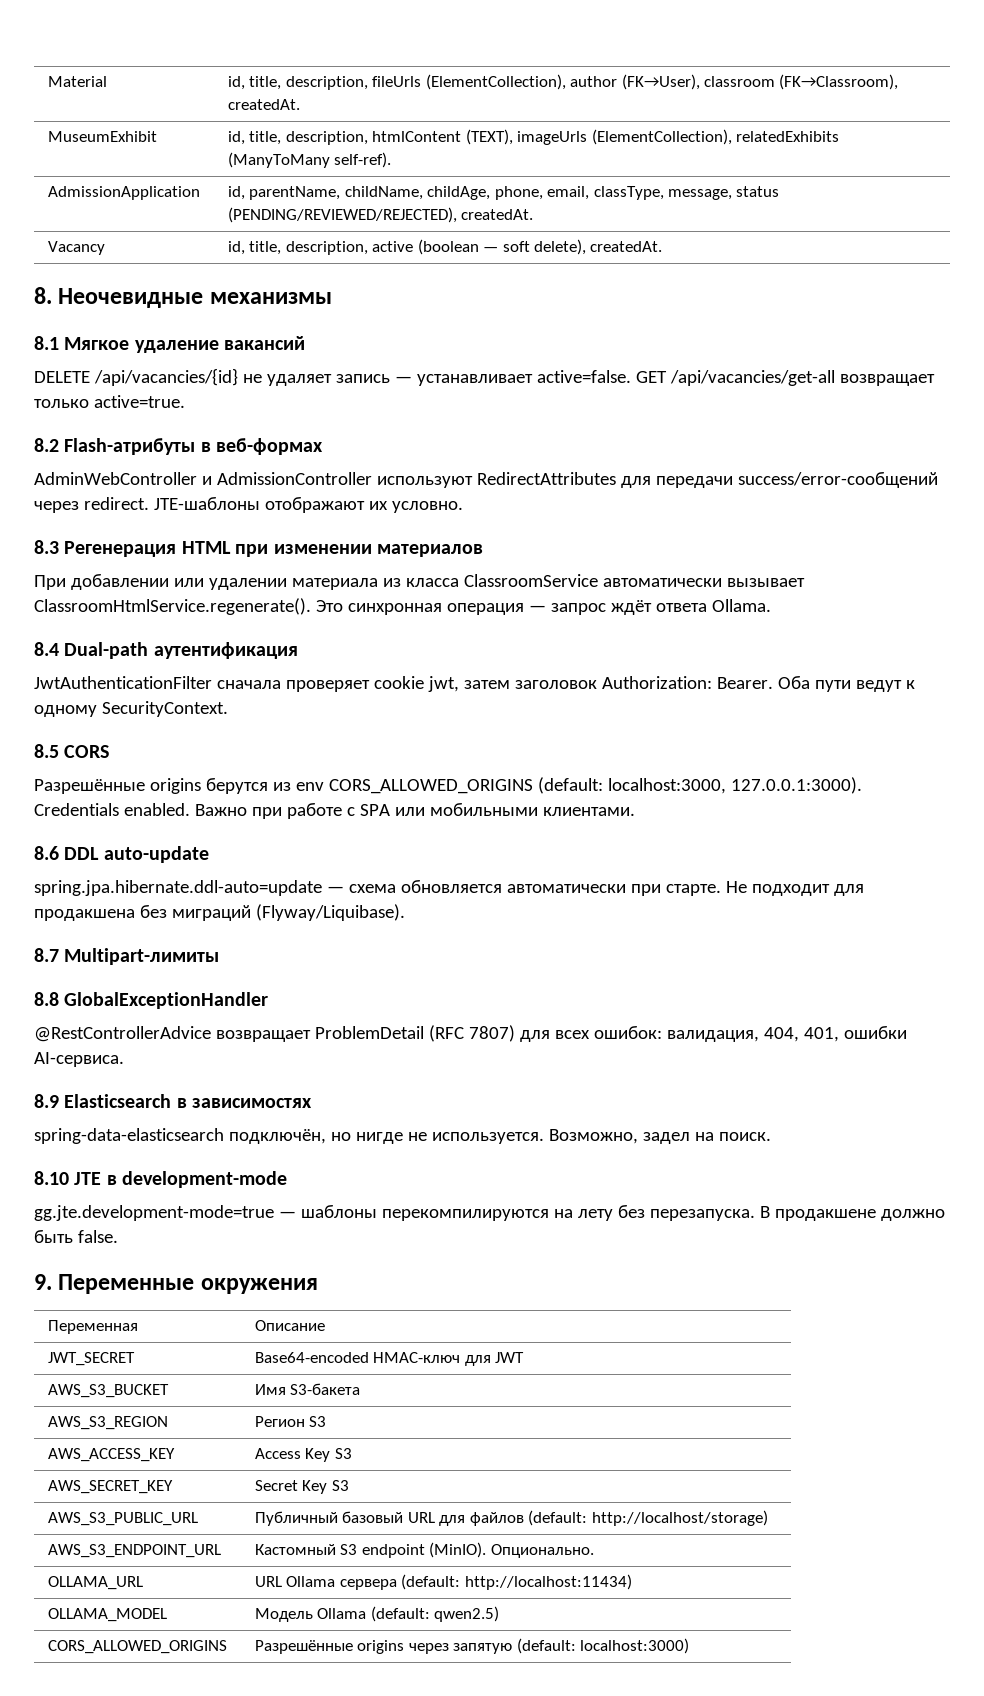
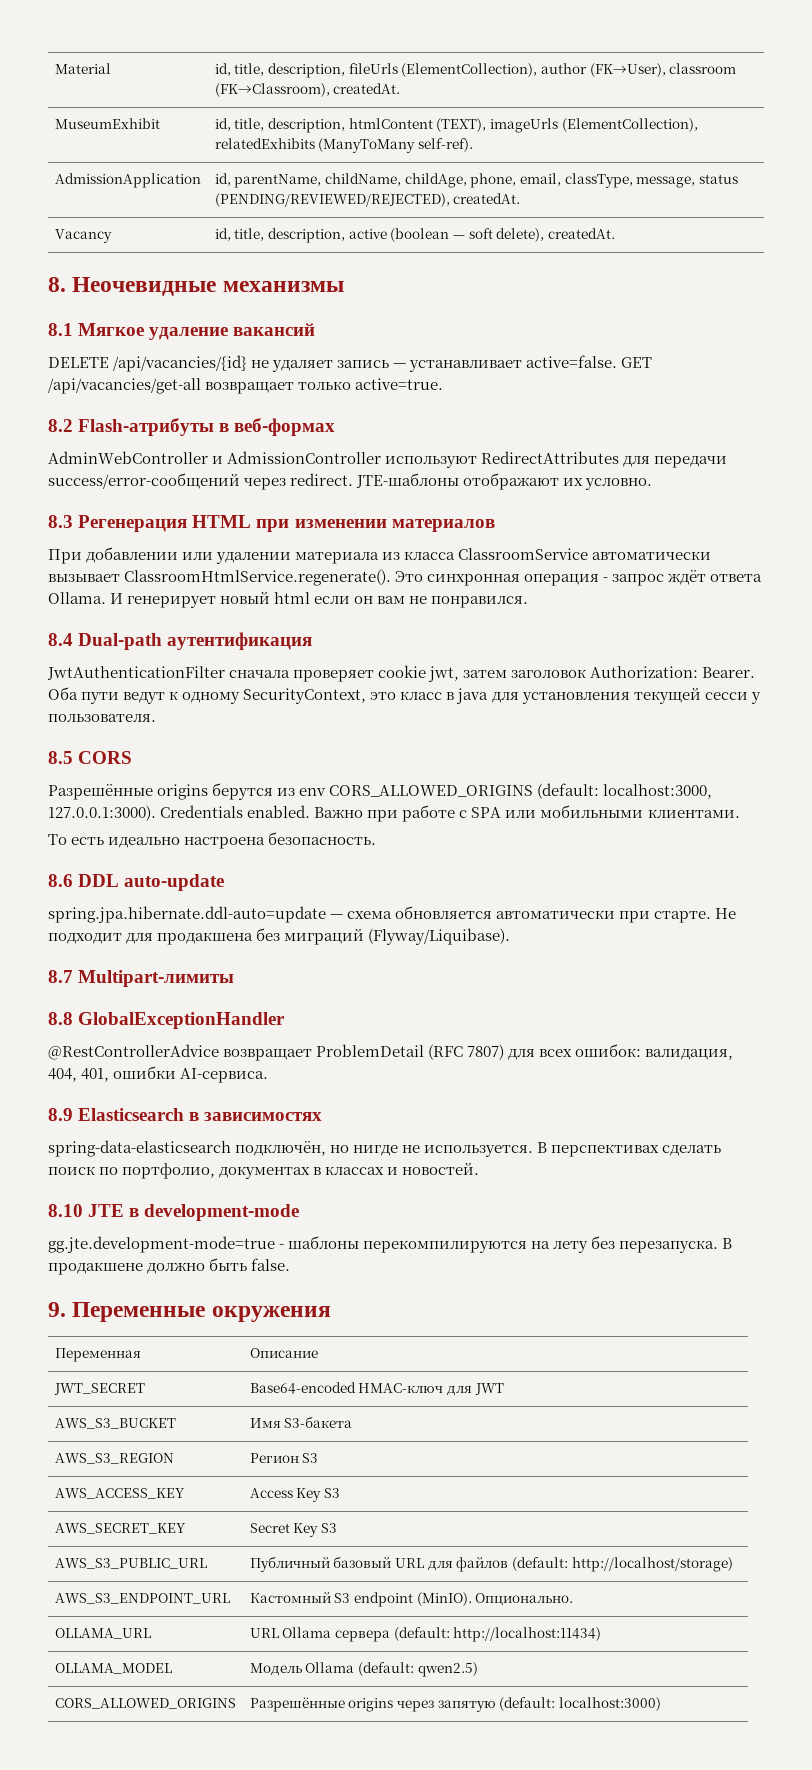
- При добавлении или удалении материала из класса ClassroomService автоматически вызывает ClassroomHtmlService.regenerate(). Это синхронная операция — запрос ждёт ответа Ollama.
+ При добавлении или удалении материала из класса ClassroomService автоматически вызывает ClassroomHtmlService.regenerate(). Это синхронная операция - запрос ждёт ответа Ollama. И генерирует новый html если он вам не понравился.
- Оба пути ведут к одному SecurityContext.
+ Оба пути ведут к одному SecurityContext, это класс в java для установления текущей сесси у пользователя.
+ То есть идеально настроена безопасность.
- Возможно, задел на поиск.
+ В перспективах сделать поиск по портфолио, документах в классах и новостей.
- gg.jte.development-mode=true — шаблоны перекомпилируются на лету без перезапуска.
+ gg.jte.development-mode=true - шаблоны перекомпилируются на лету без перезапуска.

